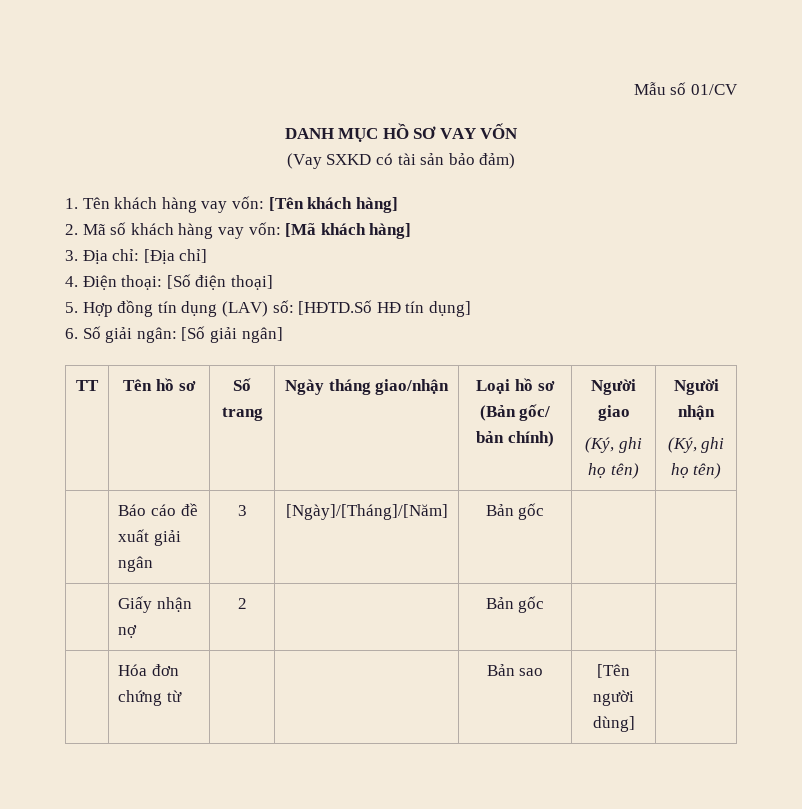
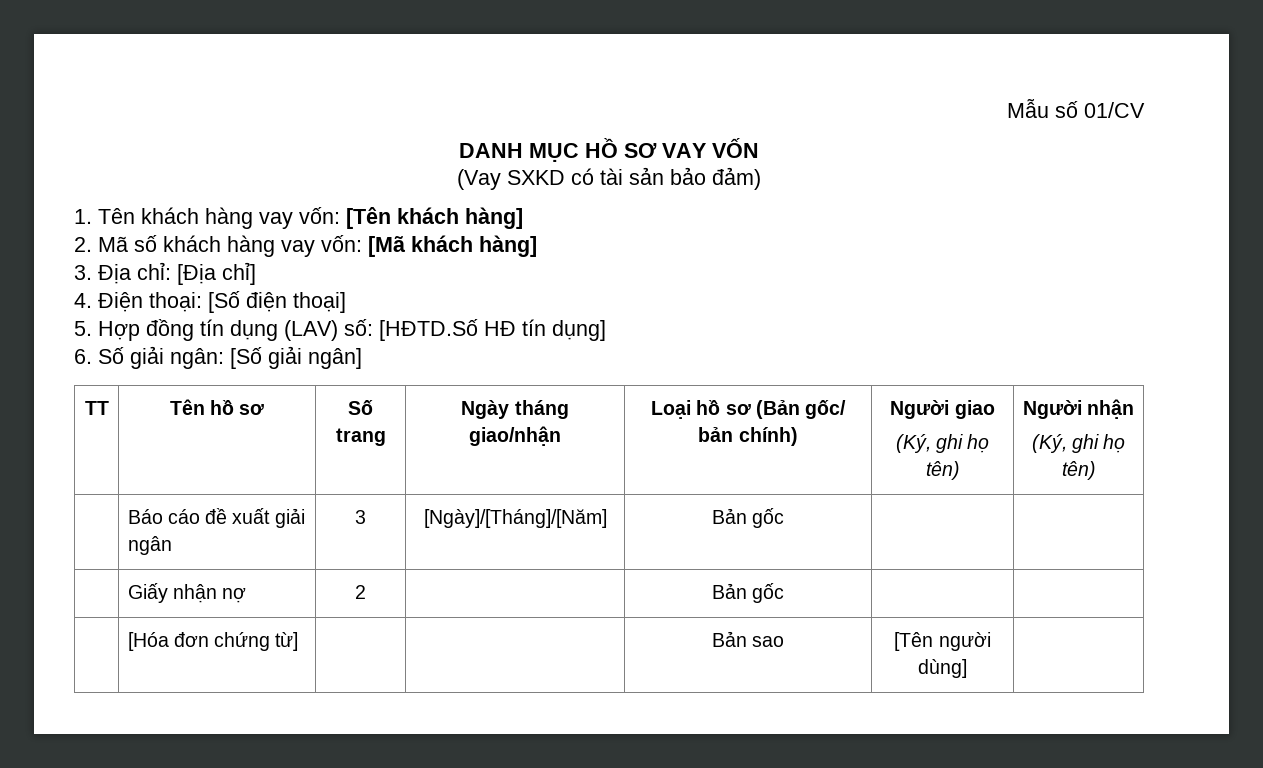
- | Hóa đơn chứng từ | | | Bản sao | [Tên người dùng] |
+ | [Hóa đơn chứng từ] | | | Bản sao | [Tên người dùng] |

